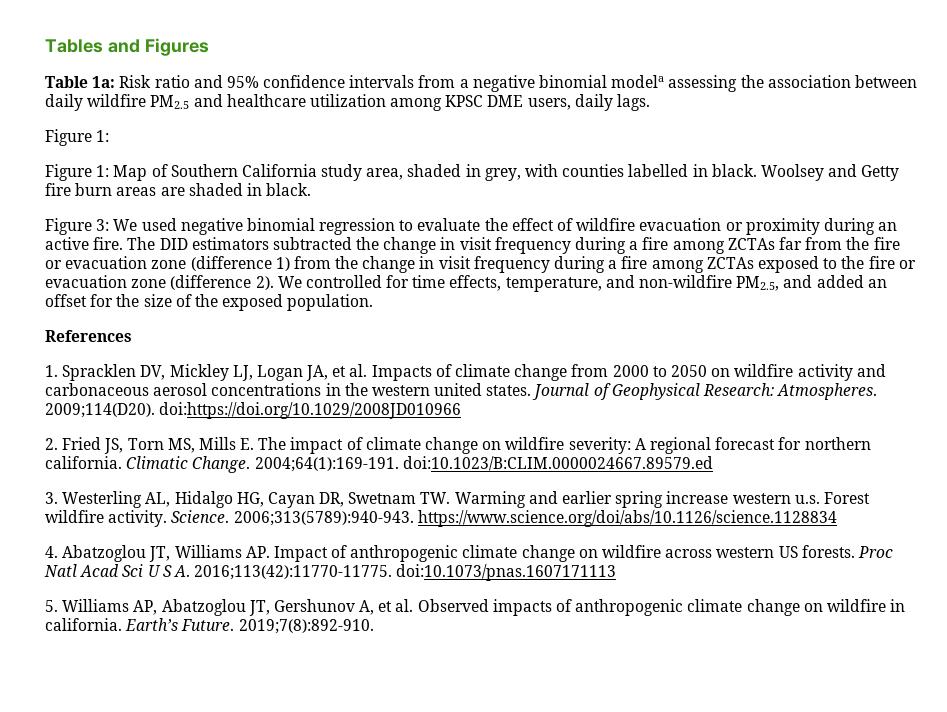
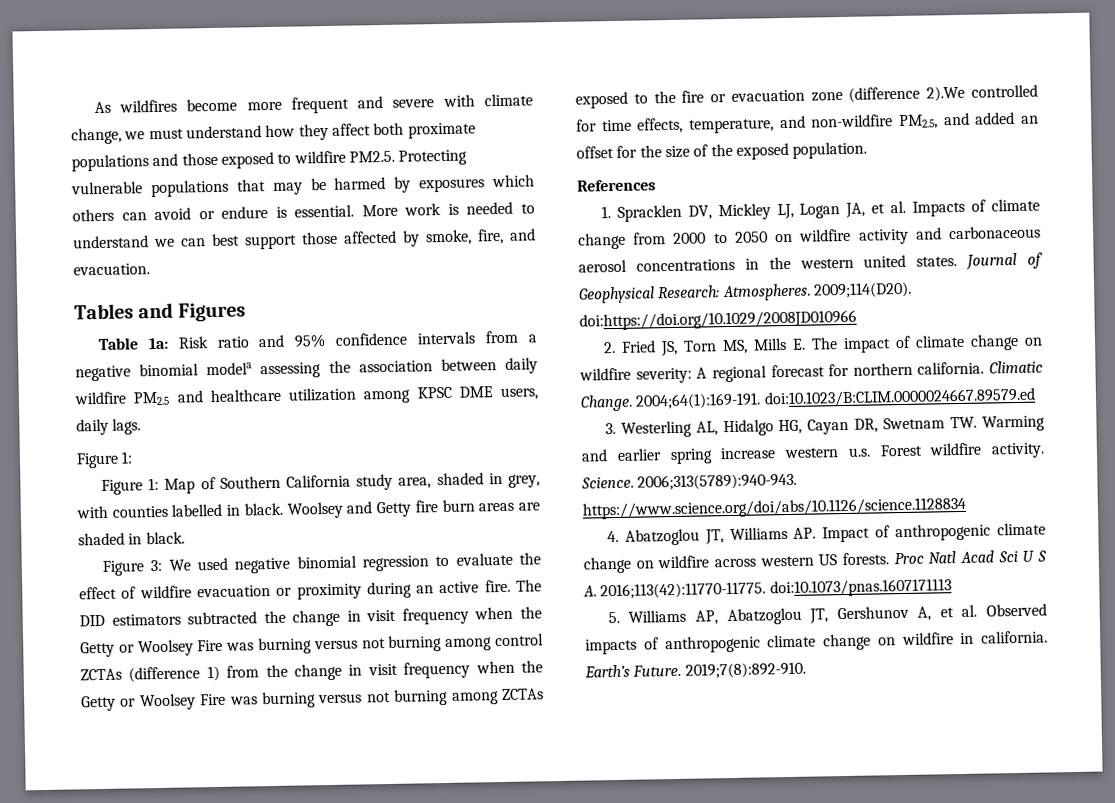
+ As wildfires become more frequent and severe with climate change, we must understand how they affect both proximate populations and those exposed to wildfire PM2.5. Protecting vulnerable populations that may be harmed by exposures which others can avoid or endure is essential. More work is needed to understand we can best support those affected by smoke, fire, and evacuation.
- The DID estimators subtracted the change in visit frequency during a fire among ZCTAs far from the fire or evacuation zone (difference 1) from the change in visit frequency during a fire among ZCTAs exposed to the fire or evacuation zone (difference 2). We controlled for time effects, temperature, and non-wildfire PM2.5, and added an offset for the size of the exposed population.
+ The DID estimators subtracted the change in visit frequency when the Getty or Woolsey Fire was burning versus not burning among control ZCTAs (difference 1) from the change in visit frequency when the Getty or Woolsey Fire was burning versus not burning among ZCTAs exposed to the fire or evacuation zone (difference 2).We controlled for time effects, temperature, and non-wildfire PM2.5, and added an offset for the size of the exposed population.

